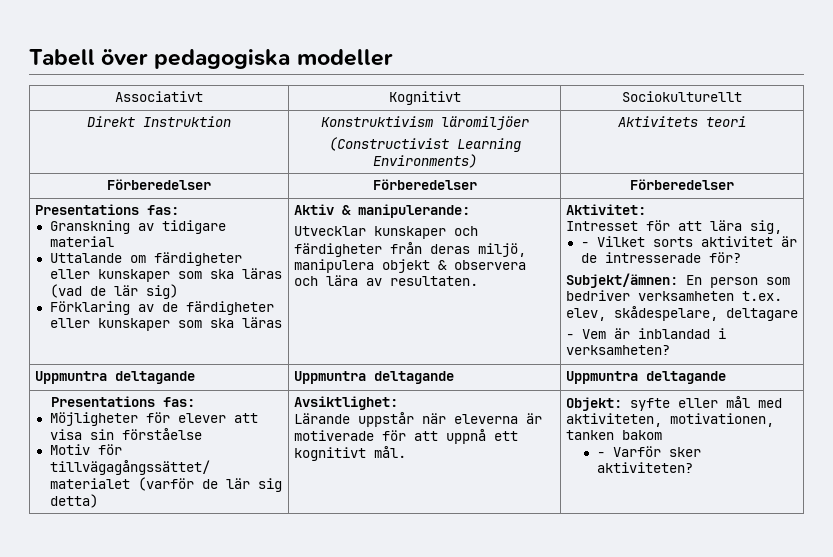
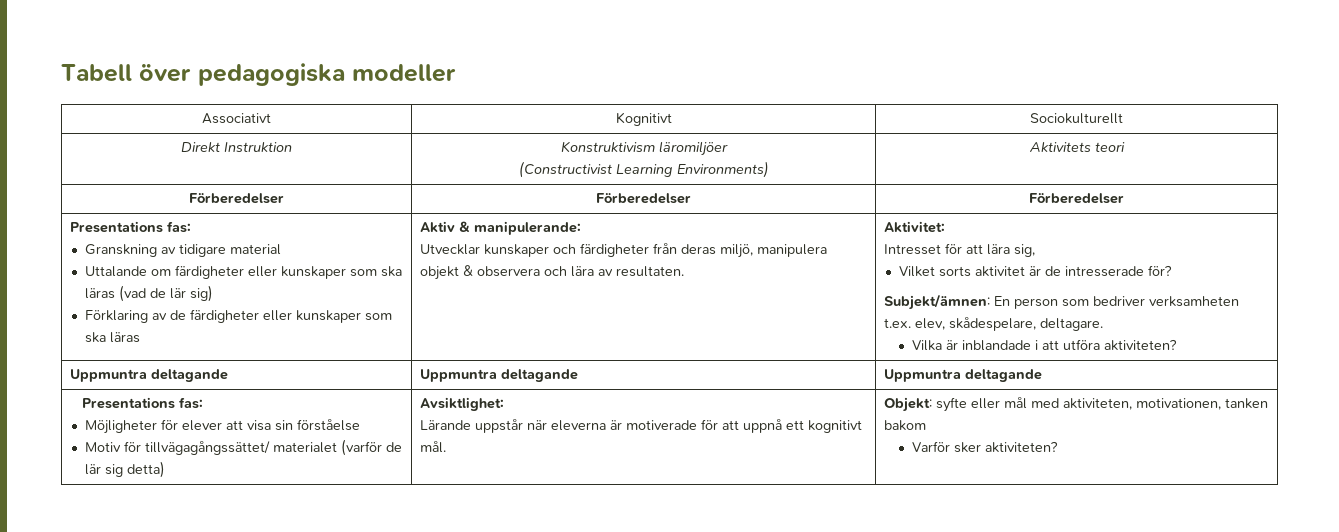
- - Vilket sorts aktivitet är de intresserade för?
+ Vilket sorts aktivitet är de intresserade för?
- Subjekt/ämnen: En person som bedriver verksamheten t.ex. elev, skådespelare, deltagare
- - Vem är inblandad i verksamheten?
+ Subjekt/ämnen: En person som bedriver verksamheten t.ex. elev, skådespelare, deltagare.
+ Vilka är inblandade i att utföra aktiviteten?
- - Varför sker aktiviteten?
+ Varför sker aktiviteten?

